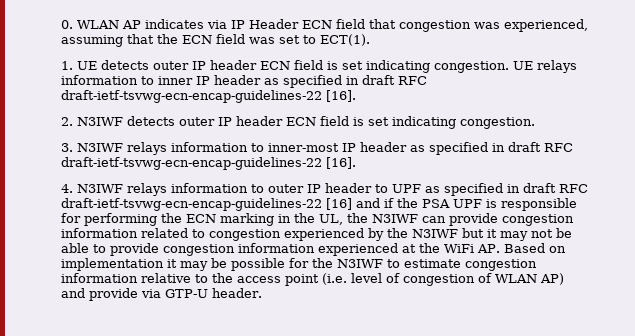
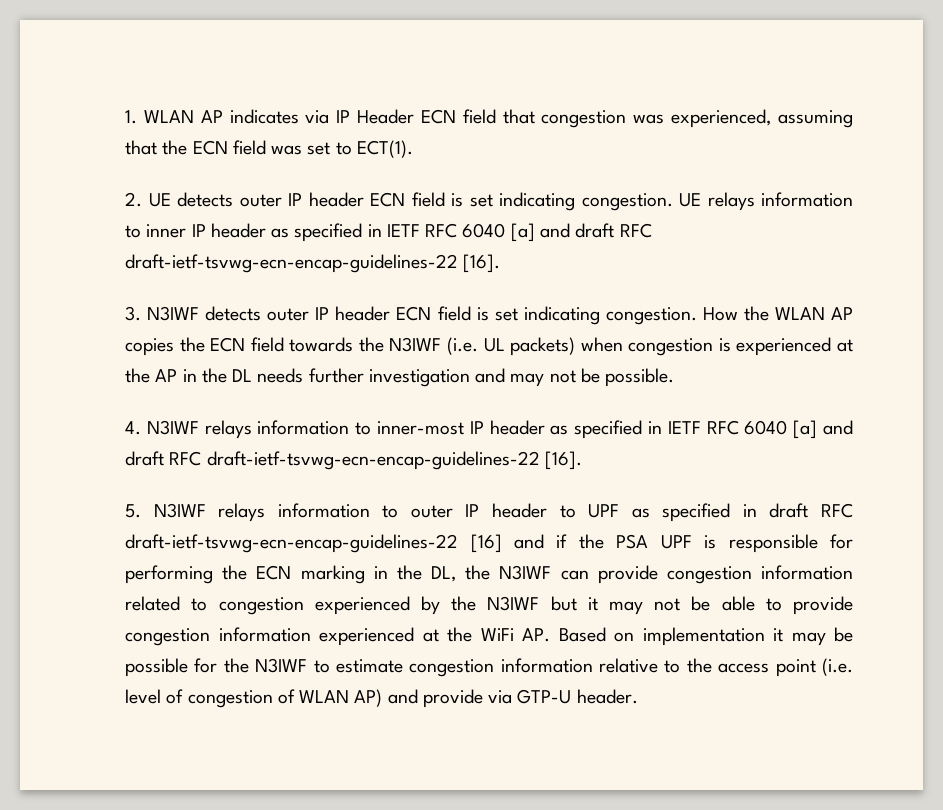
- 0. WLAN AP indicates via IP Header ECN field that congestion was experienced, assuming that the ECN field was set to ECT(1).
+ 1. WLAN AP indicates via IP Header ECN field that congestion was experienced, assuming that the ECN field was set to ECT(1).
- 1. UE detects outer IP header ECN field is set indicating congestion.
+ 2. UE detects outer IP header ECN field is set indicating congestion.
- UE relays information to inner IP header as specified in draft RFC draft-ietf-tsvwg-ecn-encap-guidelines-22 [16].
- 2. N3IWF detects outer IP header ECN field is set indicating congestion.
- 3. N3IWF relays information to inner-most IP header as specified in draft RFC draft-ietf-tsvwg-ecn-encap-guidelines-22 [16].
- 4. N3IWF relays information to outer IP header to UPF as specified in draft RFC draft-ietf-tsvwg-ecn-encap-guidelines-22 [16] and if the PSA UPF is responsible for performing the ECN marking in the UL, the N3IWF can provide congestion information related to congestion experienced by the N3IWF but it may not be able to provide congestion information experienced at the WiFi AP. Based on implementation it may be possible for the N3IWF to estimate congestion information relative to the access point (i.e. level of congestion of WLAN AP) and provide via GTP-U header.
+ UE relays information to inner IP header as specified in IETF RFC 6040 [a] and draft RFC draft-ietf-tsvwg-ecn-encap-guidelines-22 [16].
+ 3. N3IWF detects outer IP header ECN field is set indicating congestion. How the WLAN AP copies the ECN field towards the N3IWF (i.e. UL packets) when congestion is experienced at the AP in the DL needs further investigation and may not be possible.
+ 4. N3IWF relays information to inner-most IP header as specified in IETF RFC 6040 [a] and draft RFC draft-ietf-tsvwg-ecn-encap-guidelines-22 [16].
+ 5. N3IWF relays information to outer IP header to UPF as specified in draft RFC draft-ietf-tsvwg-ecn-encap-guidelines-22 [16] and if the PSA UPF is responsible for performing the ECN marking in the DL, the N3IWF can provide congestion information related to congestion experienced by the N3IWF but it may not be able to provide congestion information experienced at the WiFi AP. Based on implementation it may be possible for the N3IWF to estimate congestion information relative to the access point (i.e. level of congestion of WLAN AP) and provide via GTP-U header.

